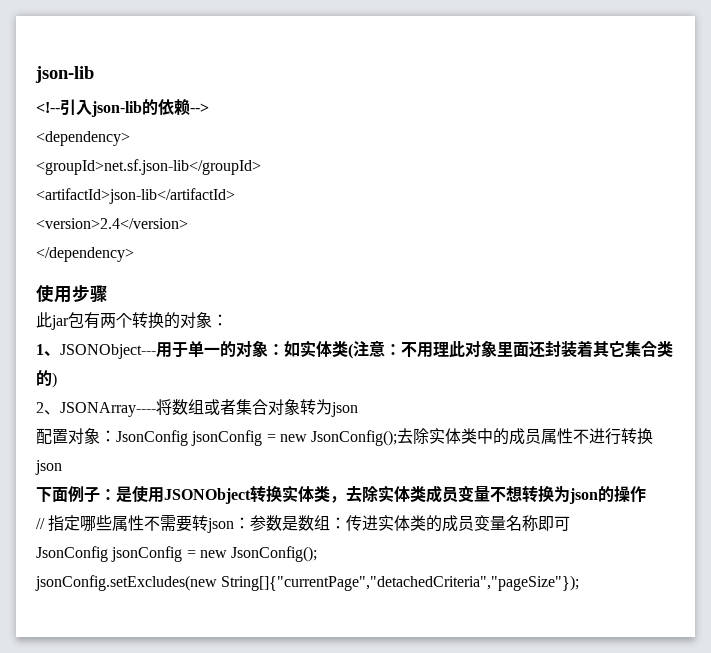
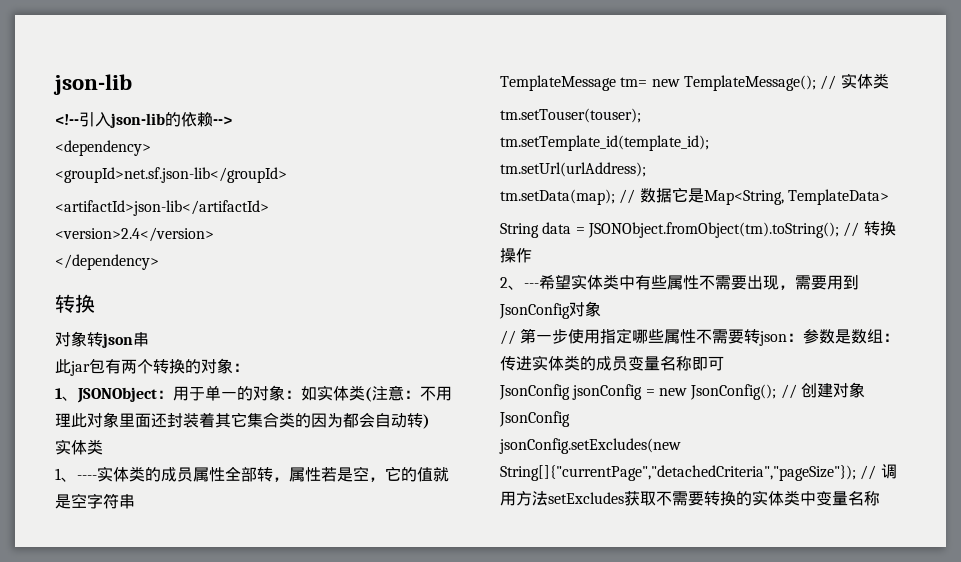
  </dependency>
- 使用步骤
+ 转换
+ 对象转json串
- 1、JSONObject---用于单一的对象：如实体类(注意：不用理此对象里面还封装着其它集合类的)
- 2、JSONArray----将数组或者集合对象转为json
- 配置对象：JsonConfig jsonConfig = new JsonConfig();去除实体类中的成员属性不进行转换json
- 下面例子：是使用JSONObject转换实体类，去除实体类成员变量不想转换为json的操作
- // 指定哪些属性不需要转json：参数是数组：传进实体类的成员变量名称即可
- JsonConfig jsonConfig = new JsonConfig();
- jsonConfig.setExcludes(new String[]{"currentPage","detachedCriteria","pageSize"});
+ 1、JSONObject：用于单一的对象：如实体类(注意：不用理此对象里面还封装着其它集合类的因为都会自动转)
+ 实体类
+ 1、----实体类的成员属性全部转，属性若是空，它的值就是空字符串
+ TemplateMessage tm= new TemplateMessage(); // 实体类
+ tm.setTouser(touser);
+ tm.setTemplate_id(template_id);
+ tm.setUrl(urlAddress);
+ tm.setData(map); // 数据它是Map<String, TemplateData>
+ String data = JSONObject.fromObject(tm).toString(); // 转换操作
+ 2、---希望实体类中有些属性不需要出现，需要用到JsonConfig对象
+ // 第一步使用指定哪些属性不需要转json：参数是数组：传进实体类的成员变量名称即可
+ JsonConfig jsonConfig = new JsonConfig(); // 创建对象JsonConfig
+ jsonConfig.setExcludes(new String[]{"currentPage","detachedCriteria","pageSize"}); // 调用方法setExcludes获取不需要转换的实体类中变量名称

